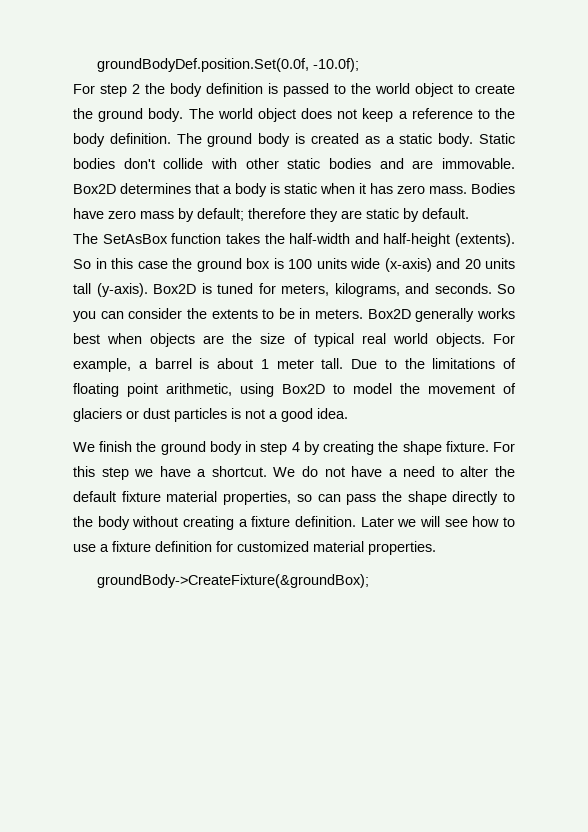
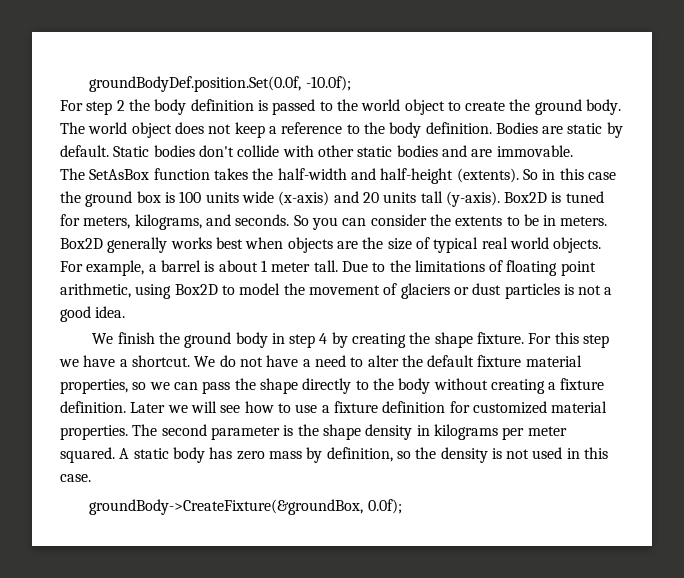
- The ground body is created as a static body.
+ Bodies are static by default.
- Box2D determines that a body is static when it has zero mass. Bodies have zero mass by default; therefore they are static by default.
- We do not have a need to alter the default fixture material properties, so can pass the shape directly to the body without creating a fixture definition.
+ We do not have a need to alter the default fixture material properties, so we can pass the shape directly to the body without creating a fixture definition.
- Later we will see how to use a fixture definition for customized material properties.
- groundBody->CreateFixture(&groundBox);
+ Later we will see how to use a fixture definition for customized material properties. The second parameter is the shape density in kilograms per meter squared. A static body has zero mass by definition, so the density is not used in this case.
+ groundBody->CreateFixture(&groundBox, 0.0f);

